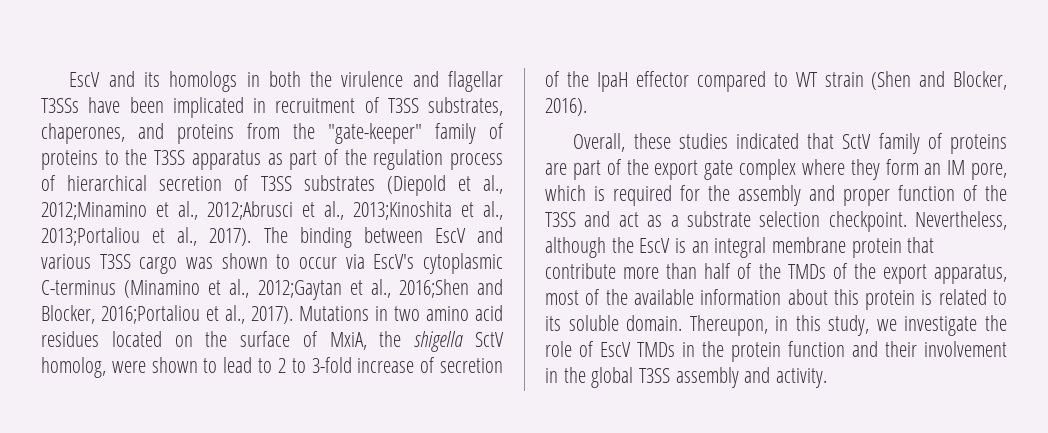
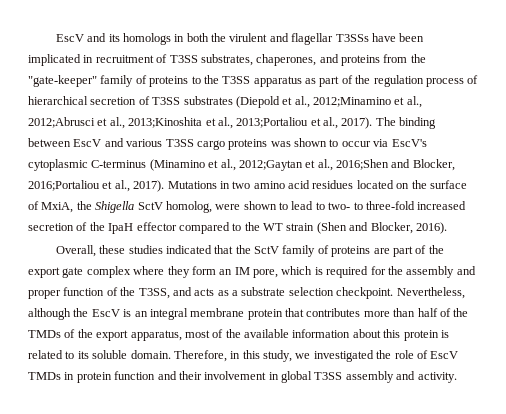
- EscV and its homologs in both the virulence and flagellar T3SSs have been implicated in recruitment of T3SS substrates, chaperones, and proteins from the "gate-keeper" family of proteins to the T3SS apparatus as part of the regulation process of hierarchical secretion of T3SS substrates (Diepold et al., 2012;Minamino et al., 2012;Abrusci et al., 2013;Kinoshita et al., 2013;Portaliou et al., 2017).
+ EscV and its homologs in both the virulent and flagellar T3SSs have been implicated in recruitment of T3SS substrates, chaperones, and proteins from the "gate-keeper" family of proteins to the T3SS apparatus as part of the regulation process of hierarchical secretion of T3SS substrates (Diepold et al., 2012;Minamino et al., 2012;Abrusci et al., 2013;Kinoshita et al., 2013;Portaliou et al., 2017).
- The binding between EscV and various T3SS cargo was shown to occur via EscV's cytoplasmic C-terminus (Minamino et al., 2012;Gaytan et al., 2016;Shen and Blocker, 2016;Portaliou et al., 2017).
+ The binding between EscV and various T3SS cargo proteins was shown to occur via EscV's cytoplasmic C-terminus (Minamino et al., 2012;Gaytan et al., 2016;Shen and Blocker, 2016;Portaliou et al., 2017).
- Mutations in two amino acid residues located on the surface of MxiA, the shigella SctV homolog, were shown to lead to 2 to 3-fold increase of secretion of the IpaH effector compared to WT strain (Shen and Blocker, 2016).
+ Mutations in two amino acid residues located on the surface of MxiA, the Shigella SctV homolog, were shown to lead to two- to three-fold increased secretion of the IpaH effector compared to the WT strain (Shen and Blocker, 2016).
- Overall, these studies indicated that SctV family of proteins are part of the export gate complex where they form an IM pore, which is required for the assembly and proper function of the T3SS and act as a substrate selection checkpoint.
+ Overall, these studies indicated that the SctV family of proteins are part of the export gate complex where they form an IM pore, which is required for the assembly and proper function of the T3SS, and acts as a substrate selection checkpoint.
- Nevertheless, although the EscV is an integral membrane protein that contribute more than half of the TMDs of the export apparatus, most of the available information about this protein is related to its soluble domain.
+ Nevertheless, although the EscV is an integral membrane protein that contributes more than half of the TMDs of the export apparatus, most of the available information about this protein is related to its soluble domain.
- Thereupon, in this study, we investigate the role of EscV TMDs in the protein function and their involvement in the global T3SS assembly and activity.
+ Therefore, in this study, we investigated the role of EscV TMDs in protein function and their involvement in global T3SS assembly and activity.

